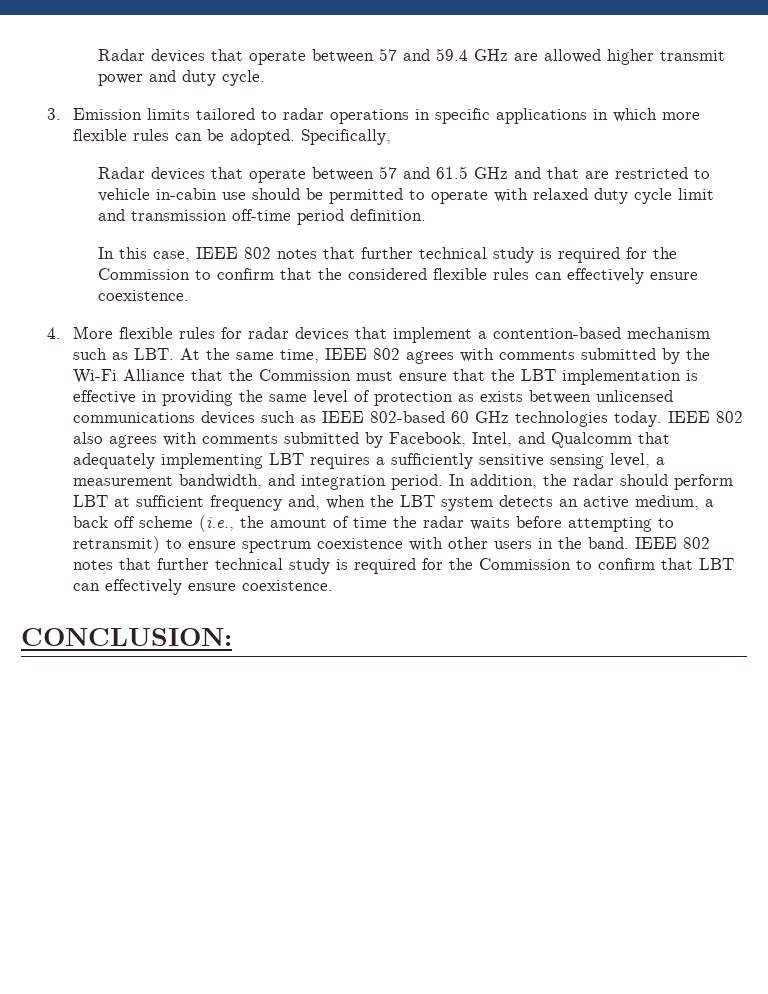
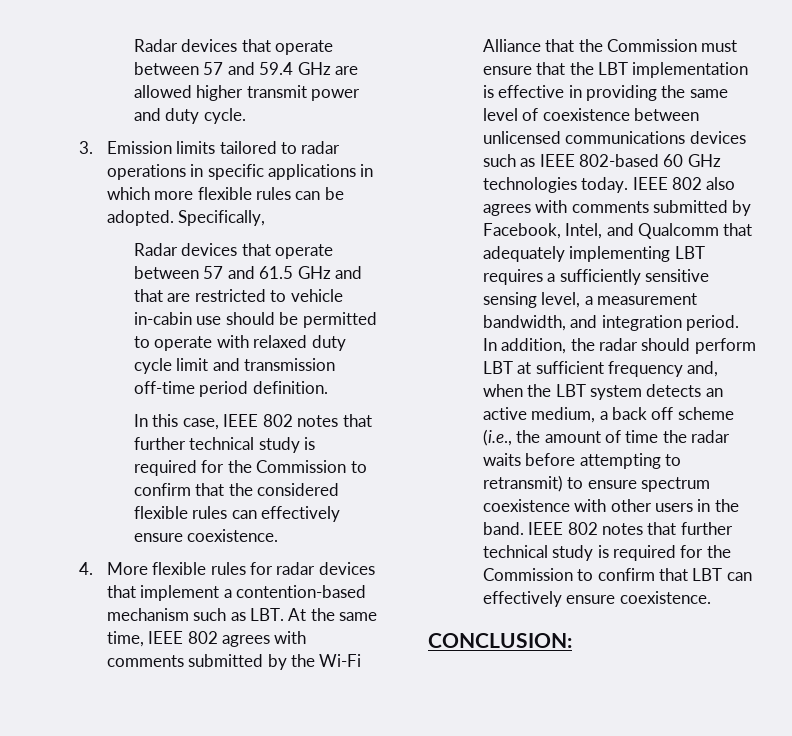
- 4. More flexible rules for radar devices that implement a contention-based mechanism such as LBT. At the same time, IEEE 802 agrees with comments submitted by the Wi-Fi Alliance that the Commission must ensure that the LBT implementation is effective in providing the same level of protection as exists between unlicensed communications devices such as IEEE 802-based 60 GHz technologies today.
+ 4. More flexible rules for radar devices that implement a contention-based mechanism such as LBT. At the same time, IEEE 802 agrees with comments submitted by the Wi-Fi Alliance that the Commission must ensure that the LBT implementation is effective in providing the same level of coexistence between unlicensed communications devices such as IEEE 802-based 60 GHz technologies today.

